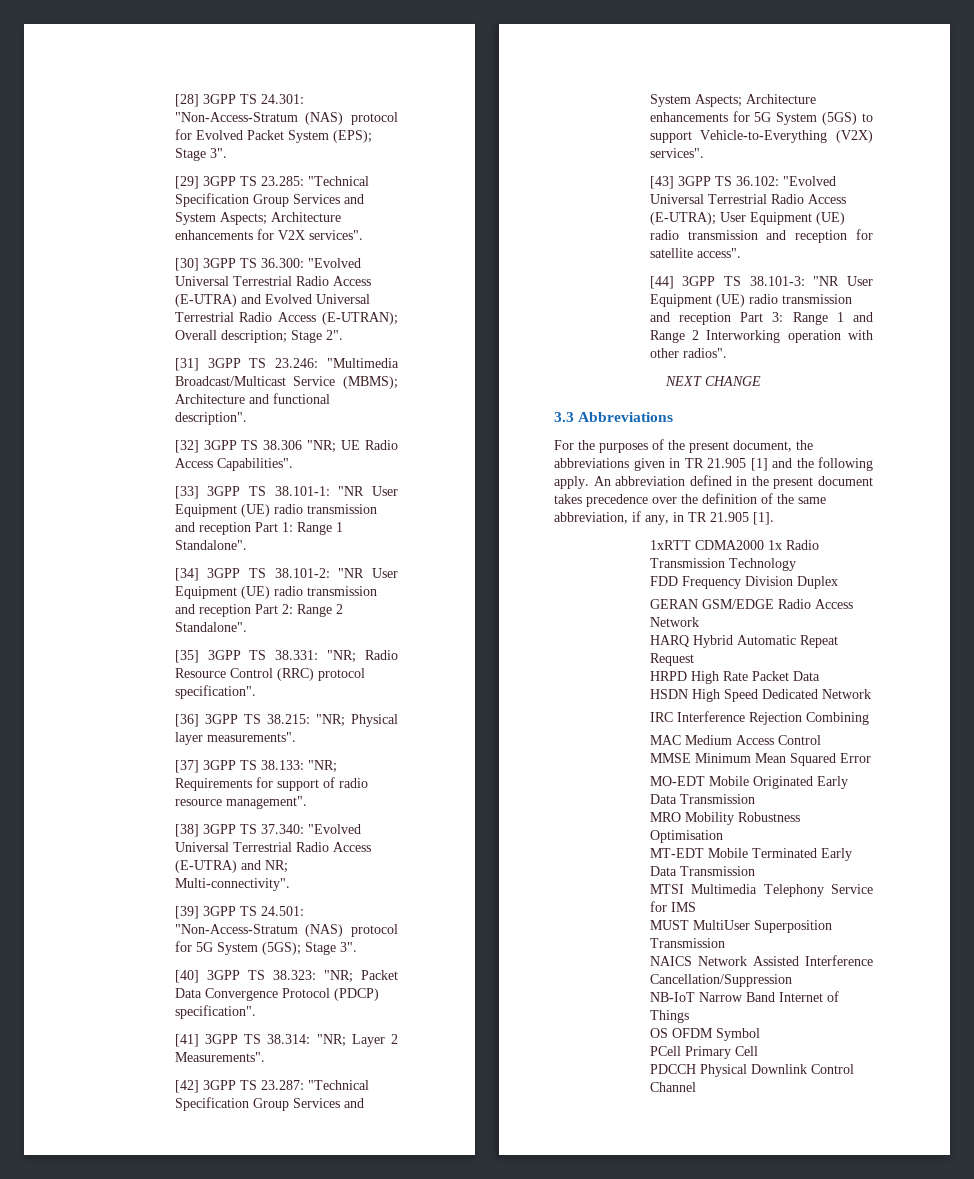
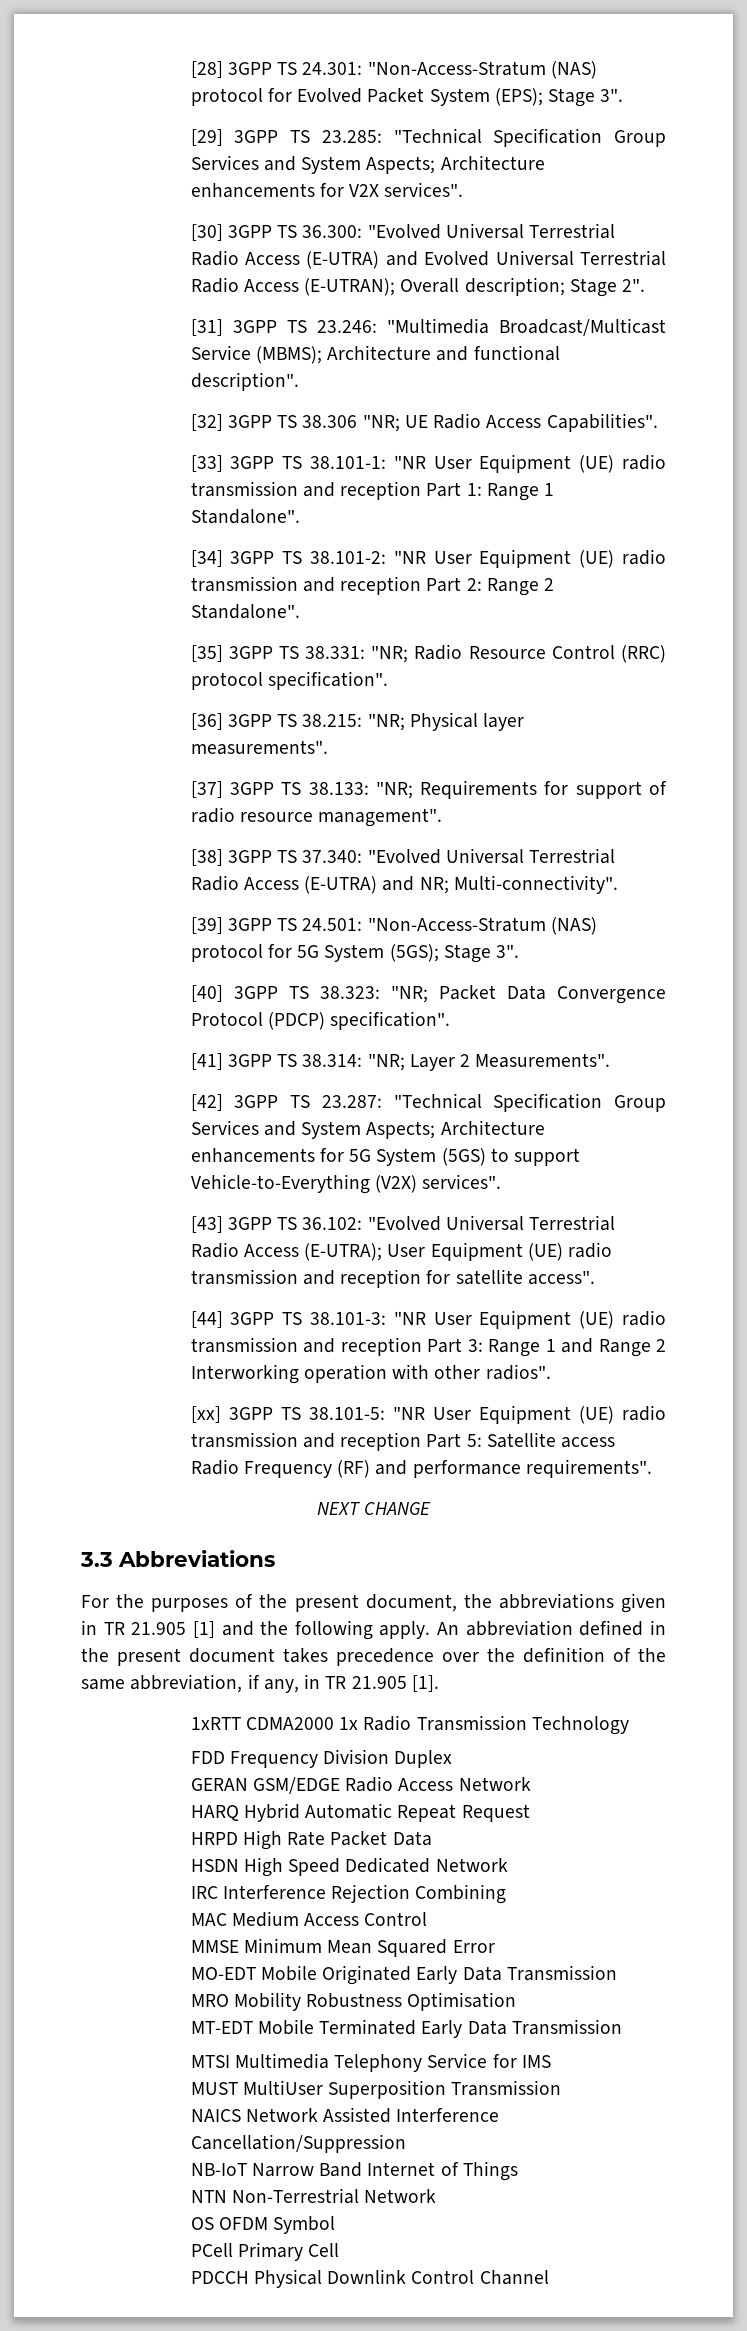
+ [xx] 3GPP TS 38.101-5: "NR User Equipment (UE) radio transmission and reception Part 5: Satellite access Radio Frequency (RF) and performance requirements".
+ NTN Non-Terrestrial Network

